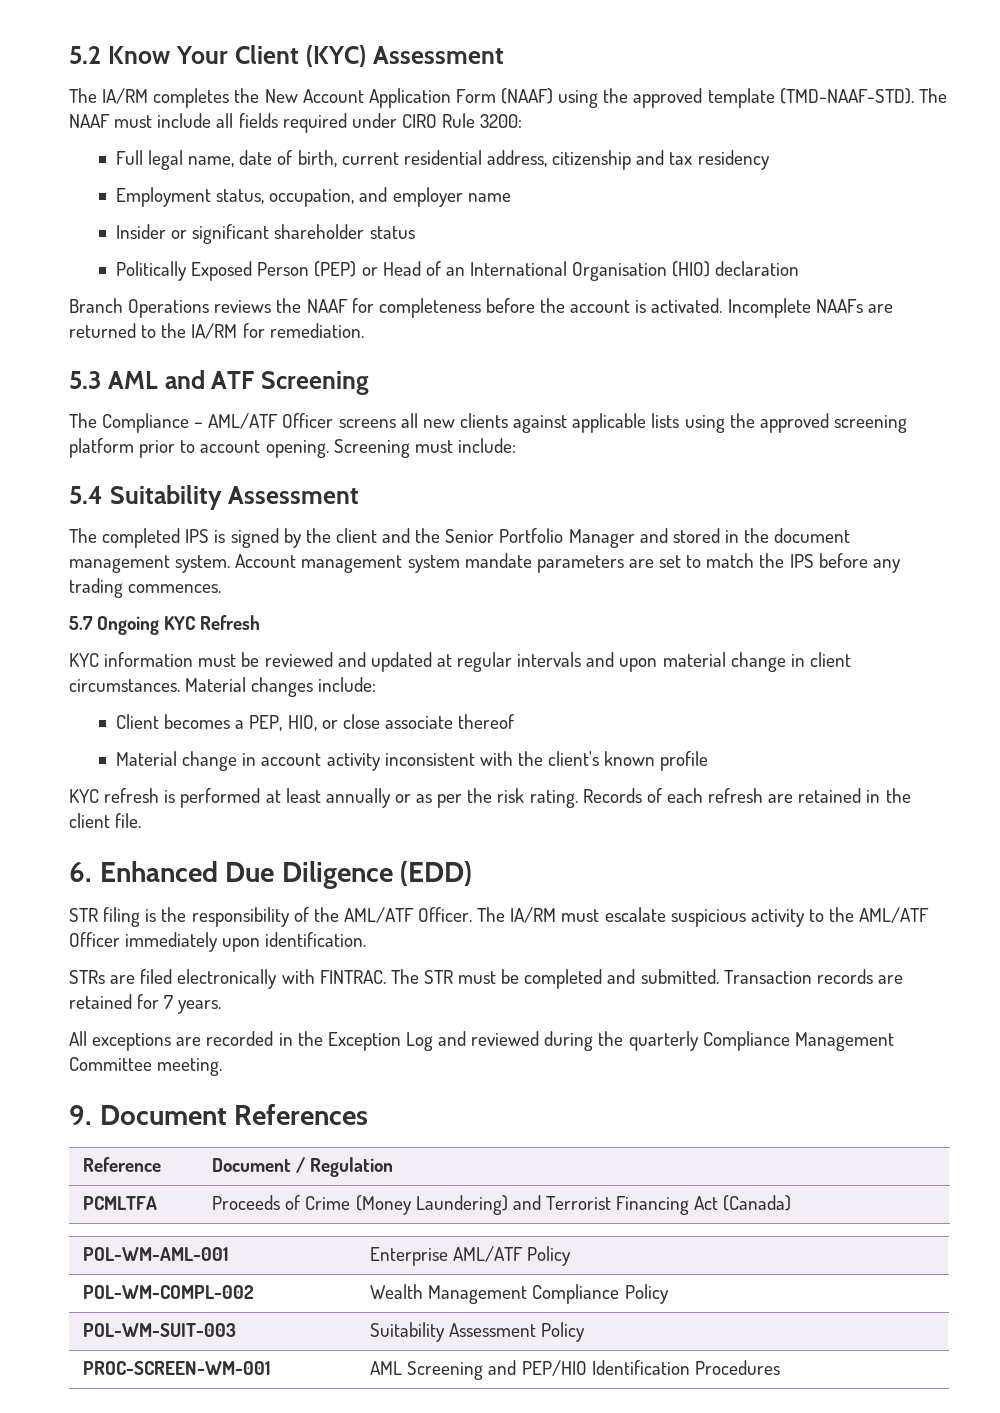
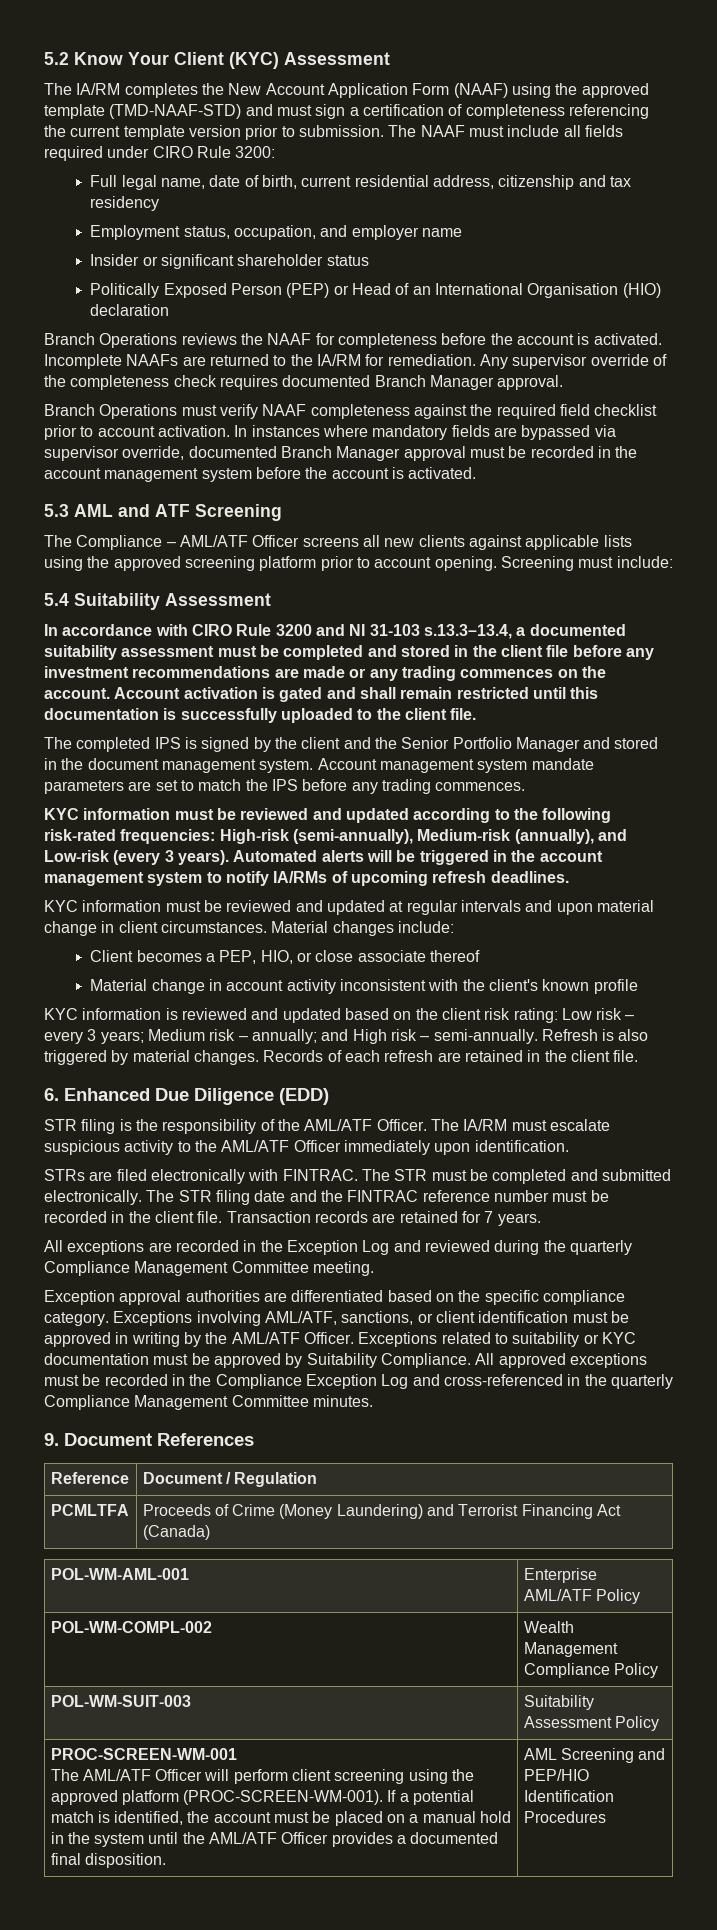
- The IA/RM completes the New Account Application Form (NAAF) using the approved template (TMD-NAAF-STD).
+ The IA/RM completes the New Account Application Form (NAAF) using the approved template (TMD-NAAF-STD) and must sign a certification of completeness referencing the current template version prior to submission.
+ Any supervisor override of the completeness check requires documented Branch Manager approval.
+ Branch Operations must verify NAAF completeness against the required field checklist prior to account activation. In instances where mandatory fields are bypassed via supervisor override, documented Branch Manager approval must be recorded in the account management system before the account is activated.
+ In accordance with CIRO Rule 3200 and NI 31-103 s.13.3–13.4, a documented suitability assessment must be completed and stored in the client file before any investment recommendations are made or any trading commences on the account. Account activation is gated and shall remain restricted until this documentation is successfully uploaded to the client file.
- 5.7 Ongoing KYC Refresh
+ KYC information must be reviewed and updated according to the following risk-rated frequencies: High-risk (semi-annually), Medium-risk (annually), and Low-risk (every 3 years). Automated alerts will be triggered in the account management system to notify IA/RMs of upcoming refresh deadlines.
- KYC refresh is performed at least annually or as per the risk rating.
+ KYC information is reviewed and updated based on the client risk rating: Low risk – every 3 years; Medium risk – annually; and High risk – semi-annually. Refresh is also triggered by material changes.
- The STR must be completed and submitted.
+ The STR must be completed and submitted electronically. The STR filing date and the FINTRAC reference number must be recorded in the client file.
+ Exception approval authorities are differentiated based on the specific compliance category. Exceptions involving AML/ATF, sanctions, or client identification must be approved in writing by the AML/ATF Officer. Exceptions related to suitability or KYC documentation must be approved by Suitability Compliance. All approved exceptions must be recorded in the Compliance Exception Log and cross-referenced in the quarterly Compliance Management Committee minutes.
+ The AML/ATF Officer will perform client screening using the approved platform (PROC-SCREEN-WM-001). If a potential match is identified, the account must be placed on a manual hold in the system until the AML/ATF Officer provides a documented final disposition.

